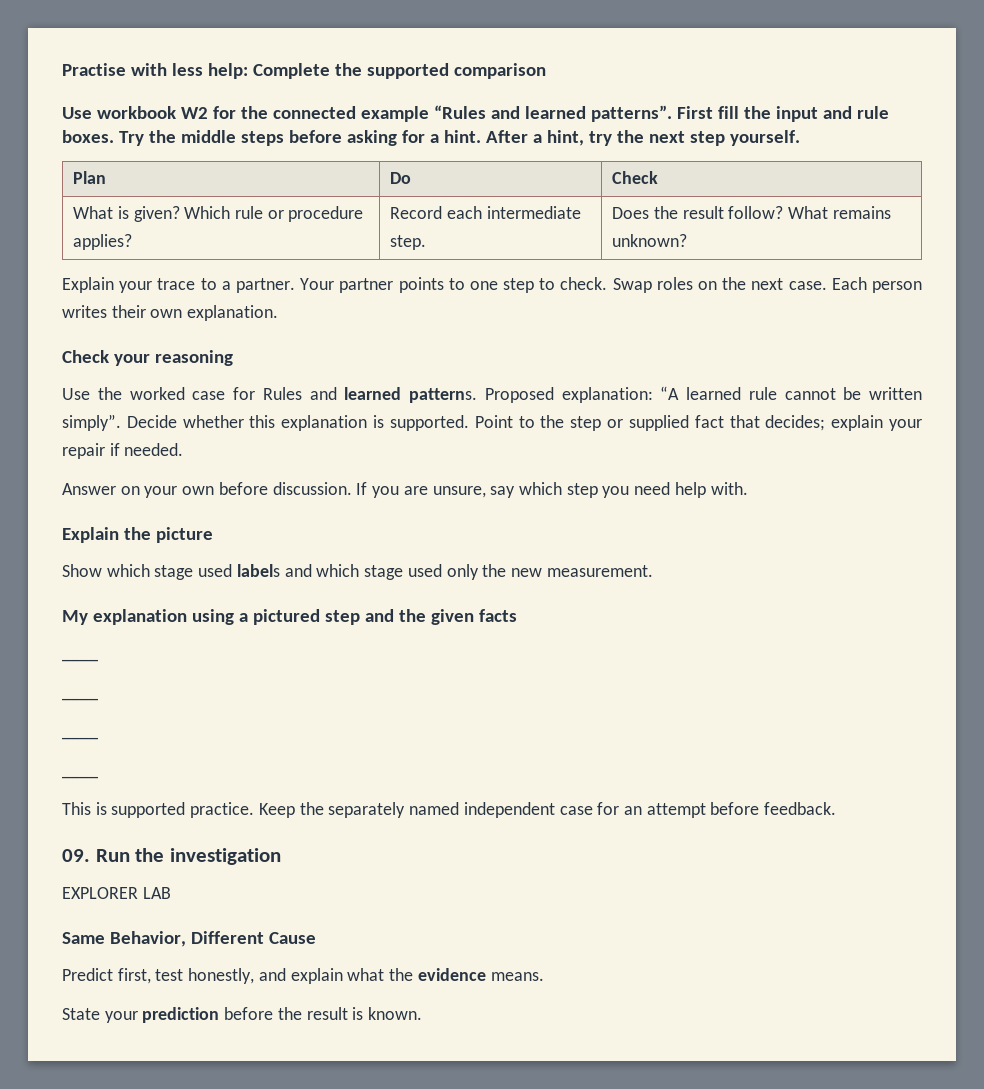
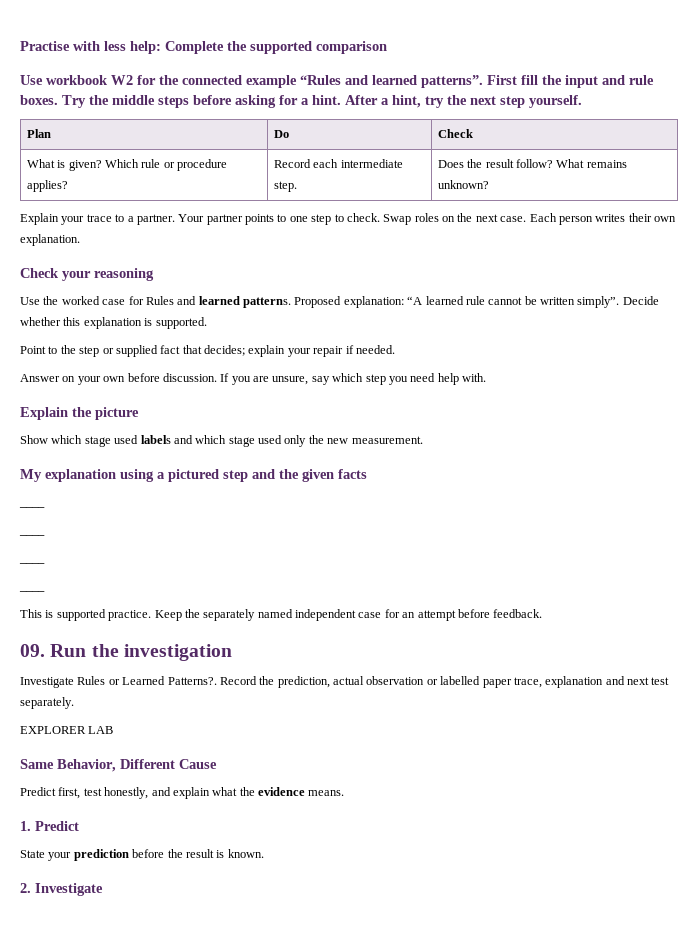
- Decide whether this explanation is supported. Point to the step or supplied fact that decides; explain your repair if needed.
+ Decide whether this explanation is supported.
+ Point to the step or supplied fact that decides; explain your repair if needed.
+ Investigate Rules or Learned Patterns?. Record the prediction, actual observation or labelled paper trace, explanation and next test separately.
+ 1. Predict
+ 2. Investigate

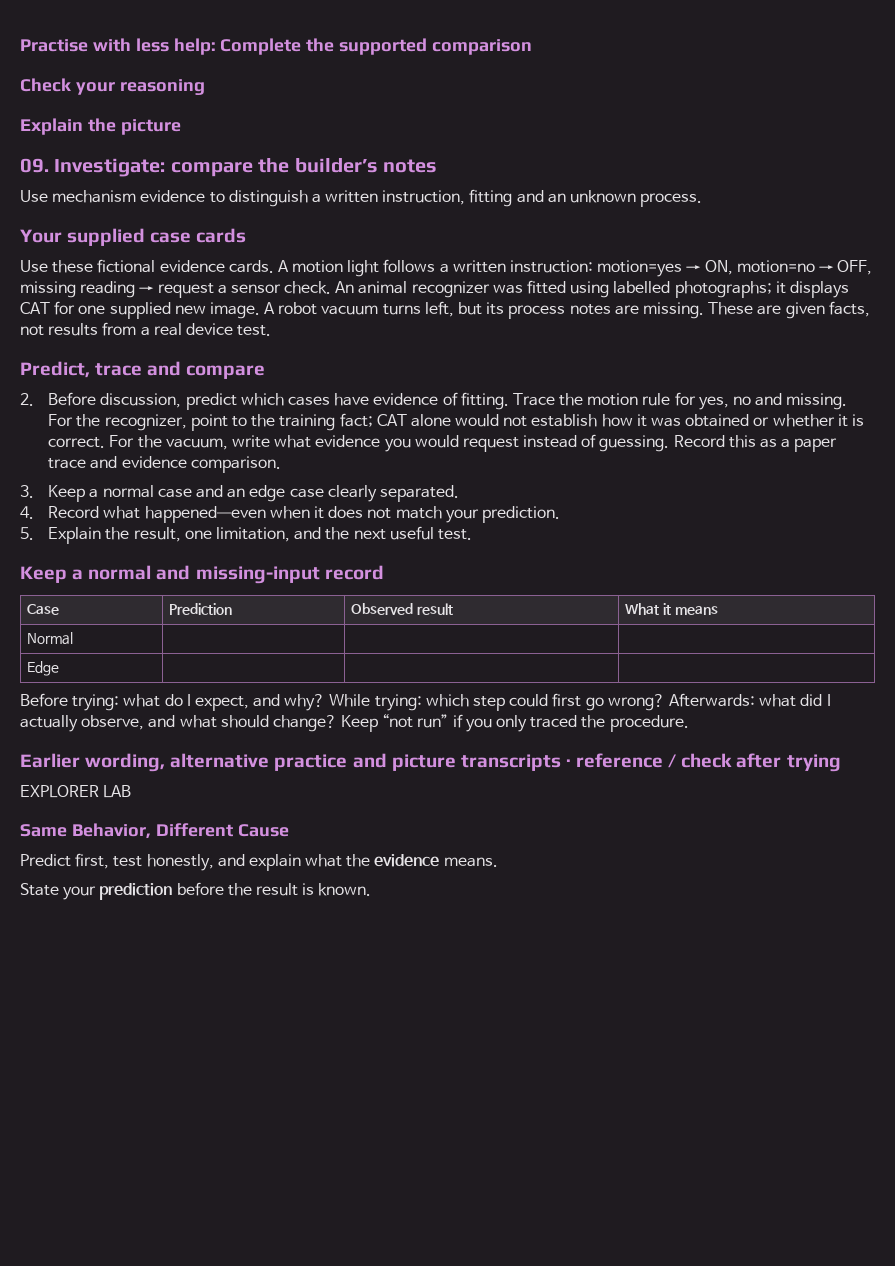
- Use workbook W2 for the connected example “Rules and learned patterns”. First fill the input and rule boxes. Try the middle steps before asking for a hint. After a hint, try the next step yourself.
- Plan | Do | Check
- What is given? Which rule or procedure applies? | Record each intermediate step. | Does the result follow? What remains unknown?
- Explain your trace to a partner. Your partner points to one step to check. Swap roles on the next case. Each person writes their own explanation.
  Check your reasoning
- Use the worked case for Rules and learned patterns. Proposed explanation: “A learned rule cannot be written simply”. Decide whether this explanation is supported.
- Point to the step or supplied fact that decides; explain your repair if needed.
- Answer on your own before discussion. If you are unsure, say which step you need help with.
  Explain the picture
- Show which stage used labels and which stage used only the new measurement.
- My explanation using a pictured step and the given facts
- ____
- ____
- ____
- ____
- This is supported practice. Keep the separately named independent case for an attempt before feedback.
- 09. Run the investigation
- Investigate Rules or Learned Patterns?. Record the prediction, actual observation or labelled paper trace, explanation and next test separately.
+ 09. Investigate: compare the builder’s notes
+ Use mechanism evidence to distinguish a written instruction, fitting and an unknown process.
+ Your supplied case cards
+ Use these fictional evidence cards. A motion light follows a written instruction: motion=yes → ON, motion=no → OFF, missing reading → request a sensor check. An animal recognizer was fitted using labelled photographs; it displays CAT for one supplied new image. A robot vacuum turns left, but its process notes are missing. These are given facts, not results from a real device test.
+ Predict, trace and compare
+ 2. Before discussion, predict which cases have evidence of fitting. Trace the motion rule for yes, no and missing. For the recognizer, point to the training fact; CAT alone would not establish how it was obtained or whether it is correct. For the vacuum, write what evidence you would request instead of guessing. Record this as a paper trace and evidence comparison.
+ 3. Keep a normal case and an edge case clearly separated.
+ 4. Record what happened—even when it does not match your prediction.
+ 5. Explain the result, one limitation, and the next useful test.
+ Keep a normal and missing-input record
+ Case | Prediction | Observed result | What it means
+ Normal | | |
+ Edge | | |
+ Before trying: what do I expect, and why? While trying: which step could first go wrong? Afterwards: what did I actually observe, and what should change? Keep “not run” if you only traced the procedure.
+ Earlier wording, alternative practice and picture transcripts · reference / check after trying
- 1. Predict
- 2. Investigate

